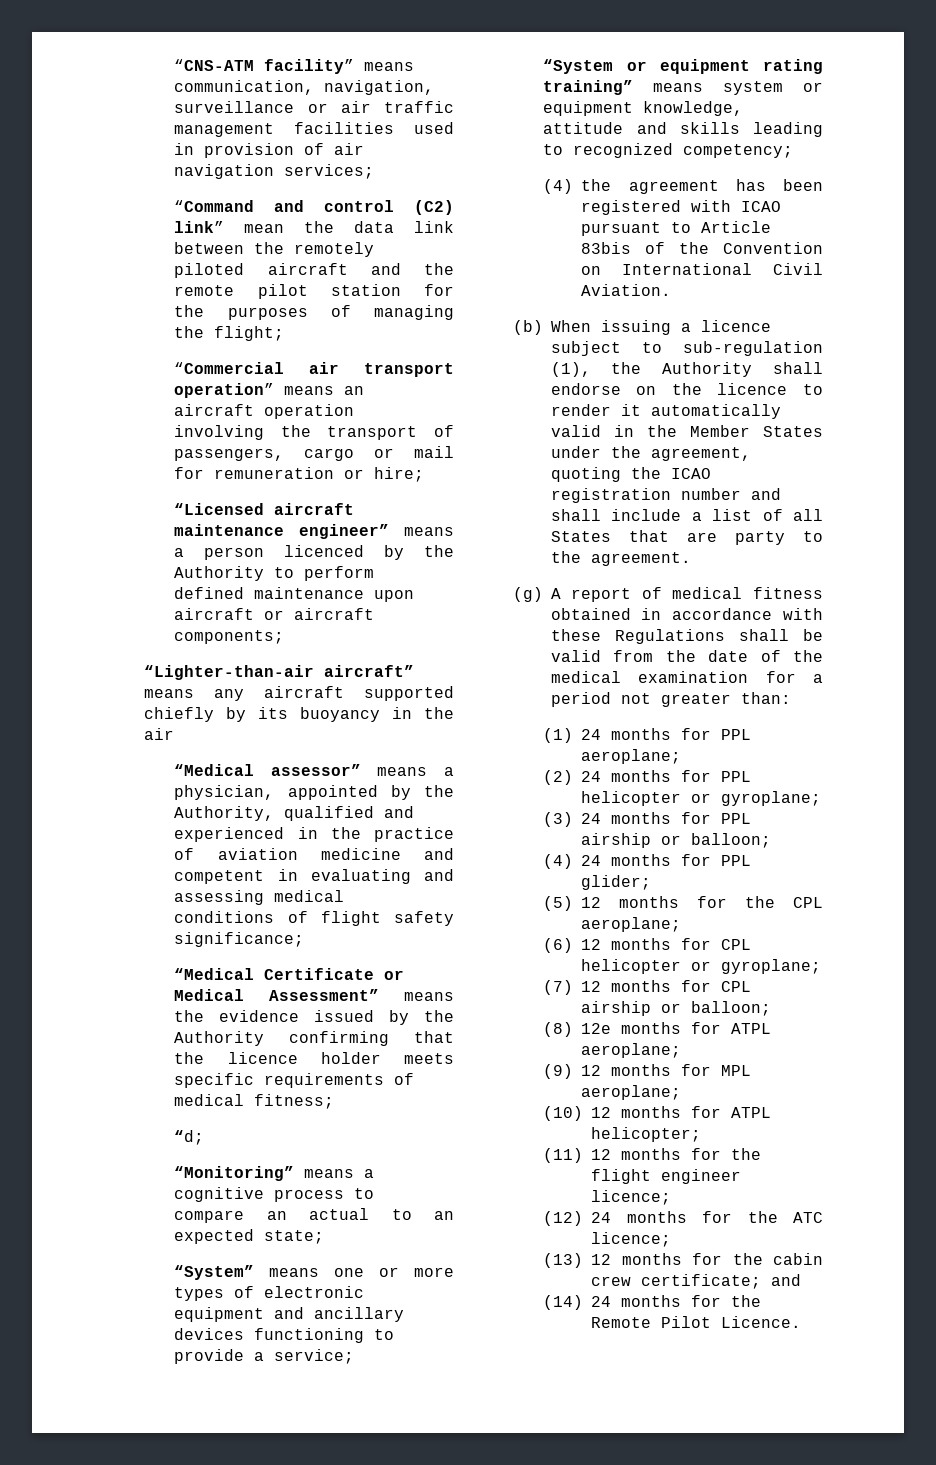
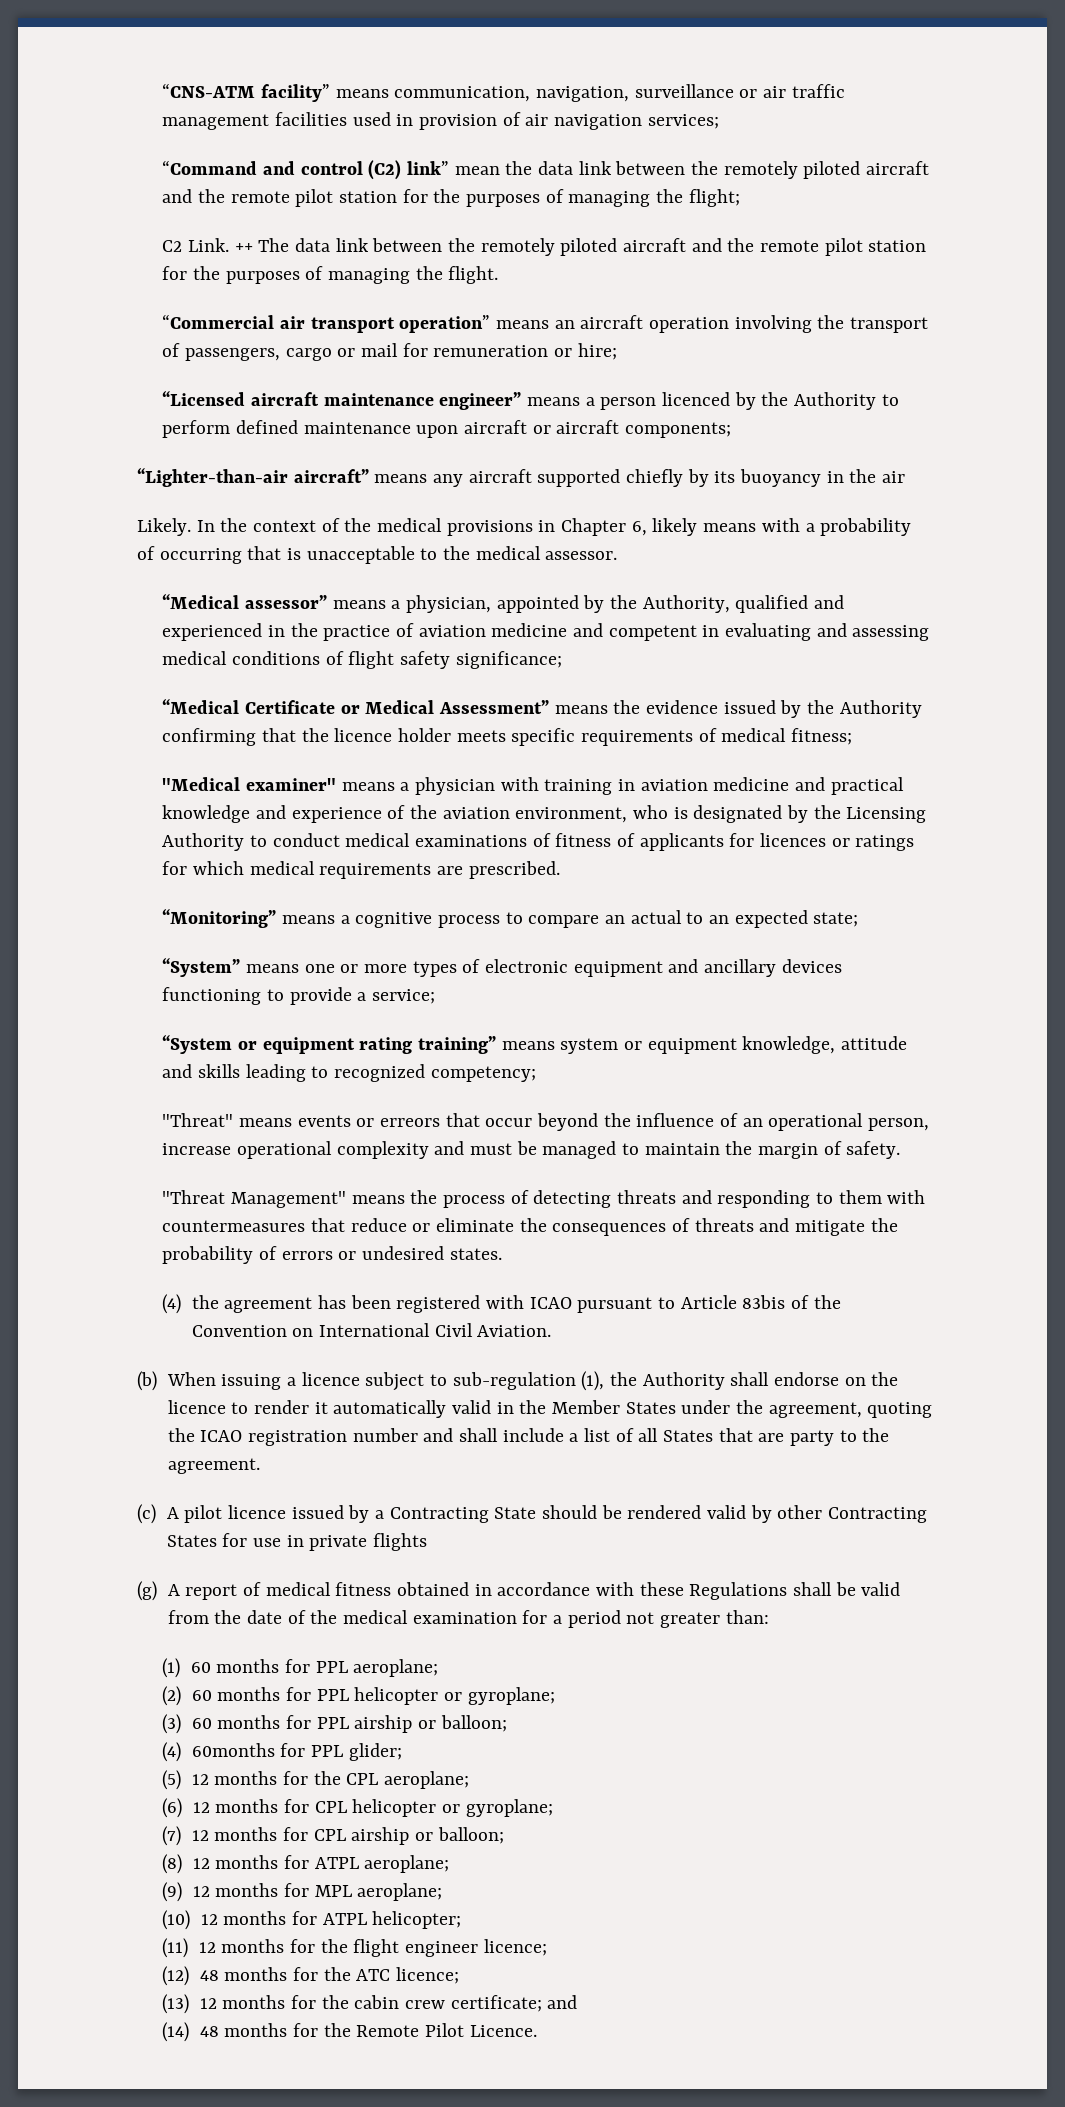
+ C2 Link. ++ The data link between the remotely piloted aircraft and the remote pilot station for the purposes of managing the flight.
+ Likely. In the context of the medical provisions in Chapter 6, likely means with a probability of occurring that is unacceptable to the medical assessor.
- “d;
+ "Medical examiner" means a physician with training in aviation medicine and practical knowledge and experience of the aviation environment, who is designated by the Licensing Authority to conduct medical examinations of fitness of applicants for licences or ratings for which medical requirements are prescribed.
+ "Threat" means events or erreors that occur beyond the influence of an operational person, increase operational complexity and must be managed to maintain the margin of safety.
+ "Threat Management" means the process of detecting threats and responding to them with countermeasures that reduce or eliminate the consequences of threats and mitigate the probability of errors or undesired states.
+ (c) A pilot licence issued by a Contracting State should be rendered valid by other Contracting States for use in private flights
- (1) 24 months for PPL aeroplane;
+ (1) 60 months for PPL aeroplane;
- (2) 24 months for PPL helicopter or gyroplane;
+ (2) 60 months for PPL helicopter or gyroplane;
- (3) 24 months for PPL airship or balloon;
+ (3) 60 months for PPL airship or balloon;
- (4) 24 months for PPL glider;
+ (4) 60months for PPL glider;
- (8) 12e months for ATPL aeroplane;
+ (8) 12 months for ATPL aeroplane;
- (12) 24 months for the ATC licence;
+ (12) 48 months for the ATC licence;
- (14) 24 months for the Remote Pilot Licence.
+ (14) 48 months for the Remote Pilot Licence.

